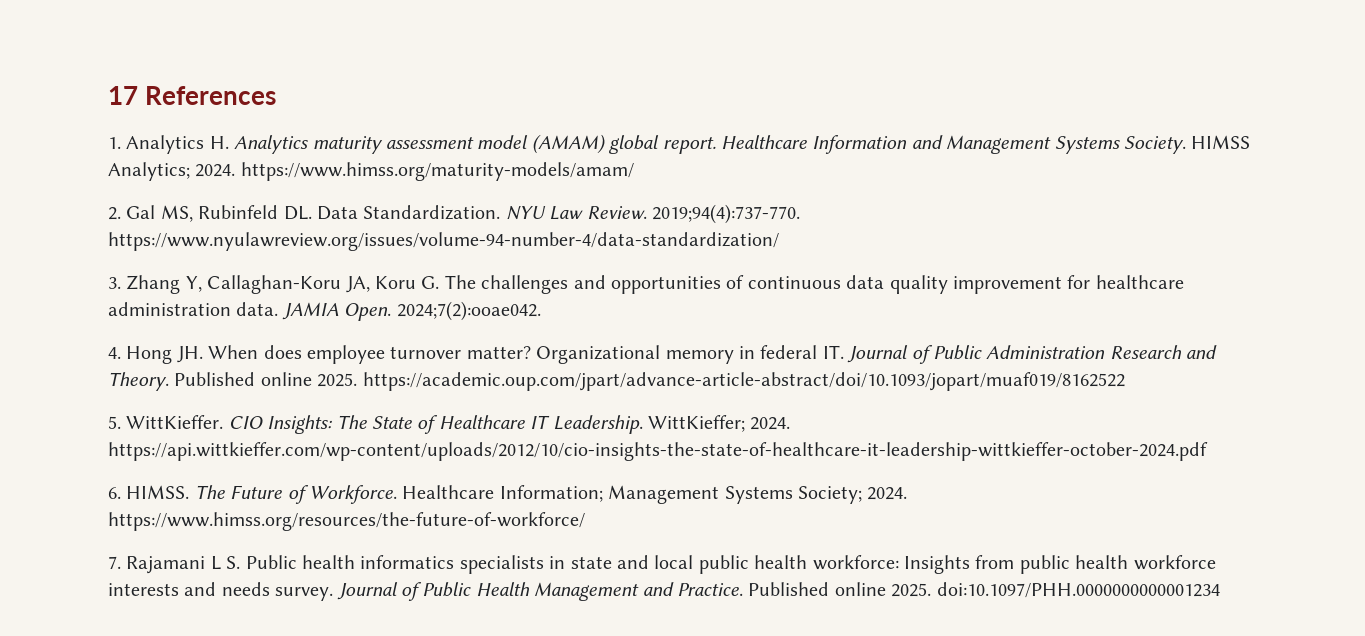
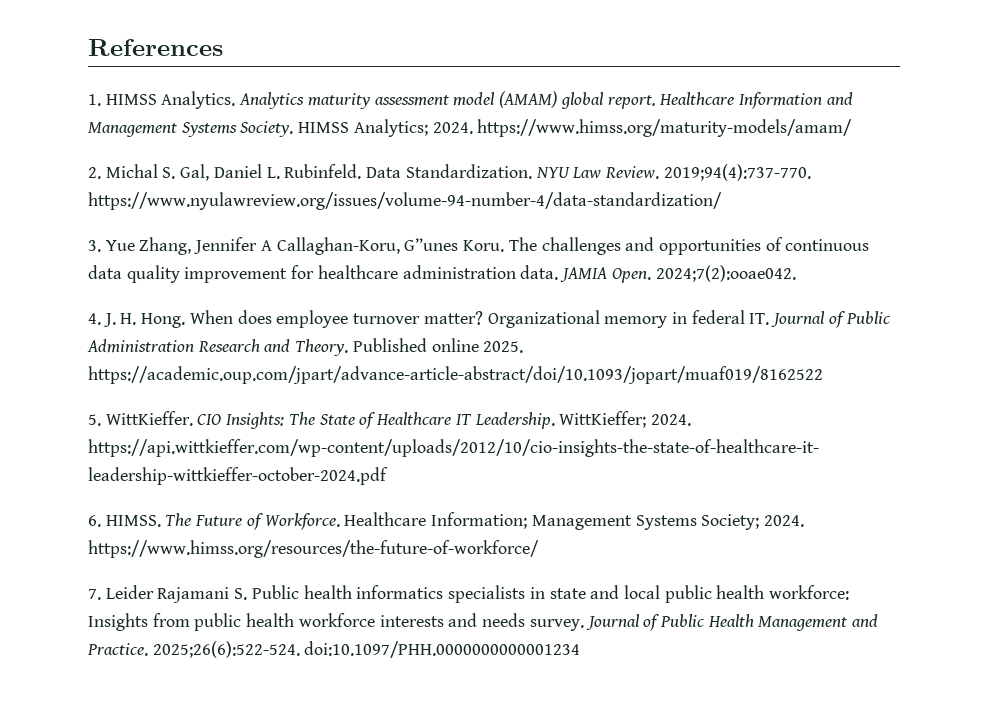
- 17 References
+ References
- 1. Analytics H. Analytics maturity assessment model (AMAM) global report.
+ 1. HIMSS Analytics. Analytics maturity assessment model (AMAM) global report.
- 2. Gal MS, Rubinfeld DL. Data Standardization.
+ 2. Michal S. Gal, Daniel L. Rubinfeld. Data Standardization.
- 3. Zhang Y, Callaghan-Koru JA, Koru G. The challenges and opportunities of continuous data quality improvement for healthcare administration data.
+ 3. Yue Zhang, Jennifer A Callaghan-Koru, G”unes Koru. The challenges and opportunities of continuous data quality improvement for healthcare administration data.
- 4. Hong JH. When does employee turnover matter?
+ 4. J. H. Hong. When does employee turnover matter?
- 7. Rajamani L S. Public health informatics specialists in state and local public health workforce: Insights from public health workforce interests and needs survey.
+ 7. Leider Rajamani S. Public health informatics specialists in state and local public health workforce: Insights from public health workforce interests and needs survey.
- Published online 2025. doi:10.1097/PHH.0000000000001234
+ 2025;26(6):522-524. doi:10.1097/PHH.0000000000001234

